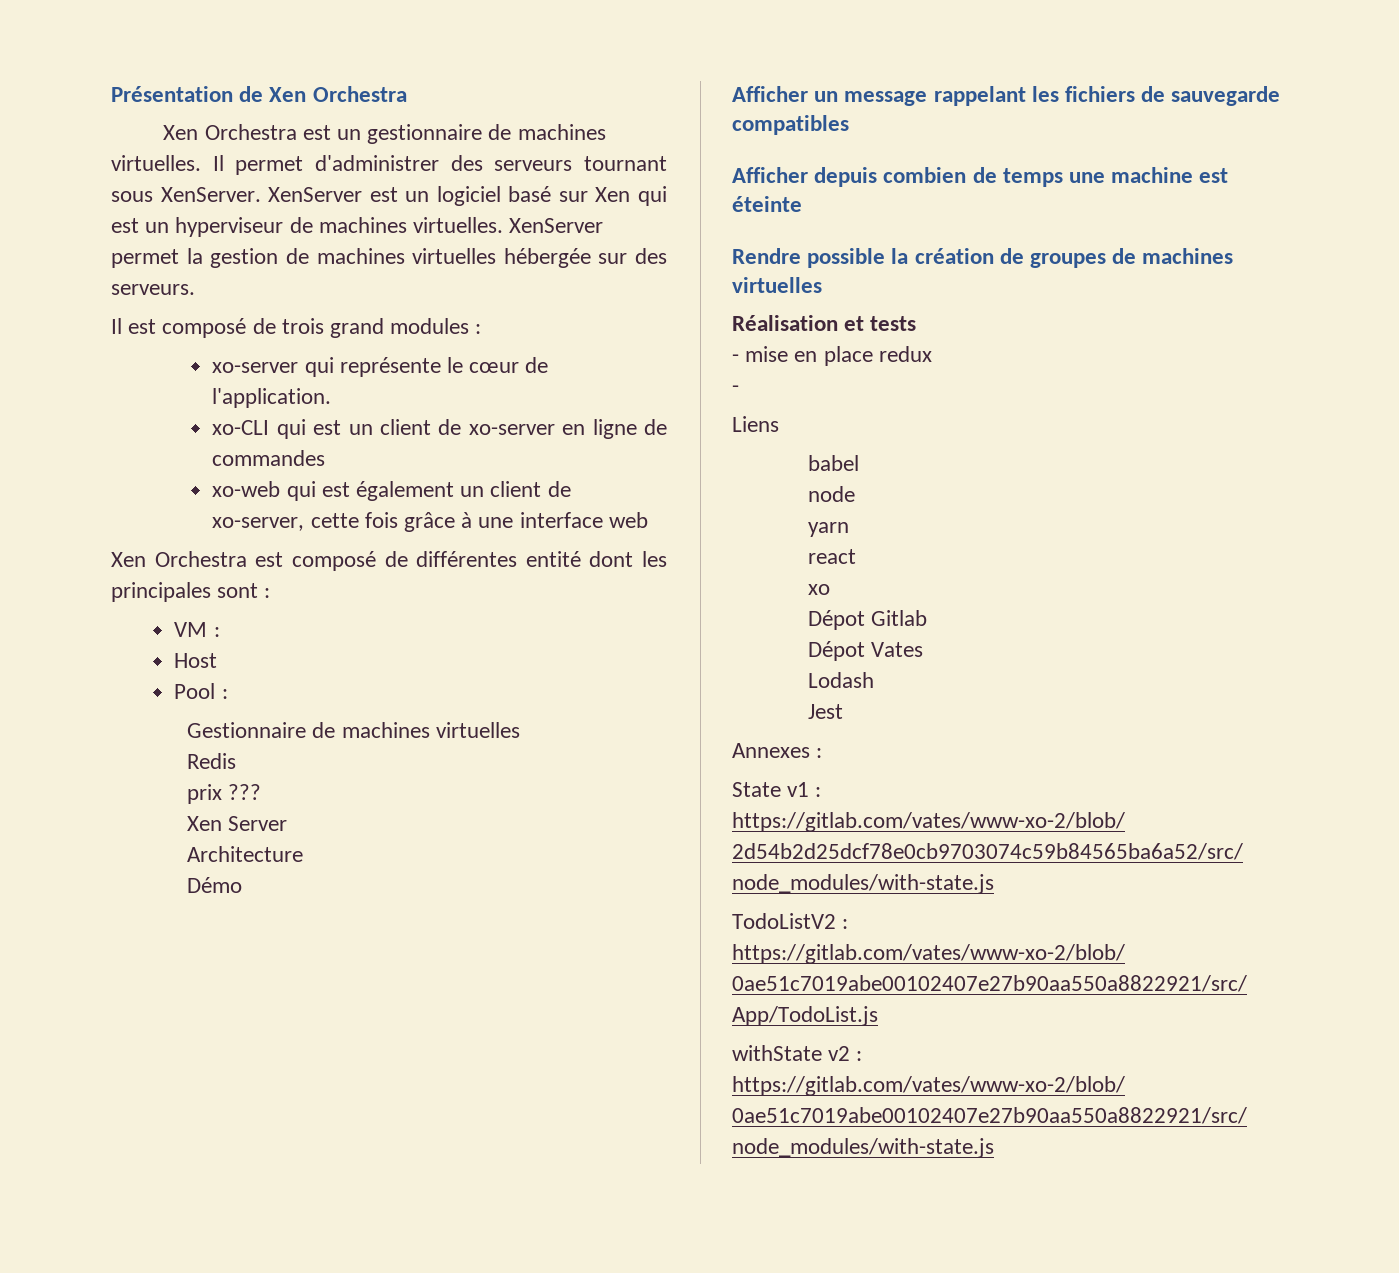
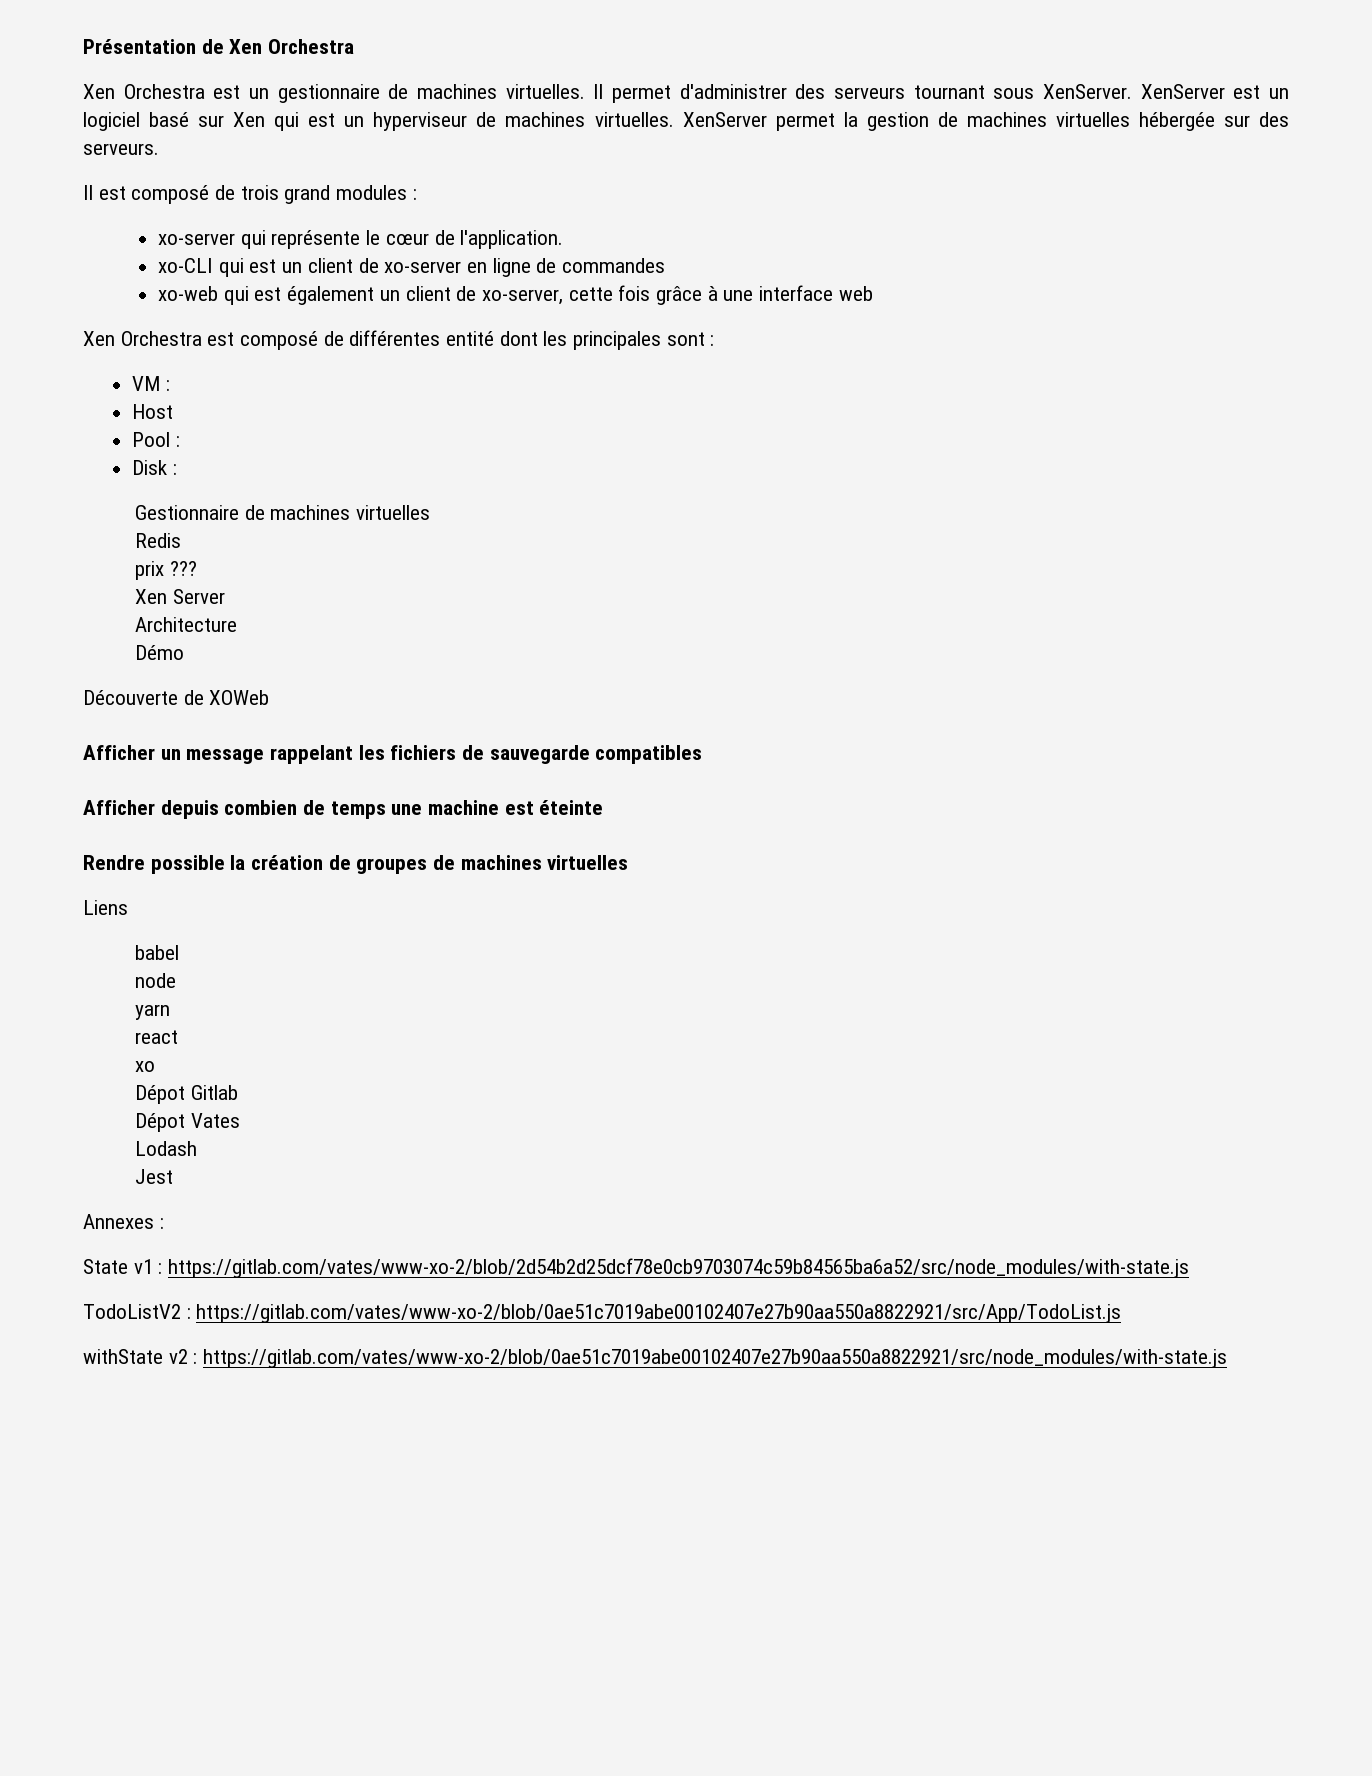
+ Disk :
+ Découverte de XOWeb
- Réalisation et tests
- - mise en place redux
- -

